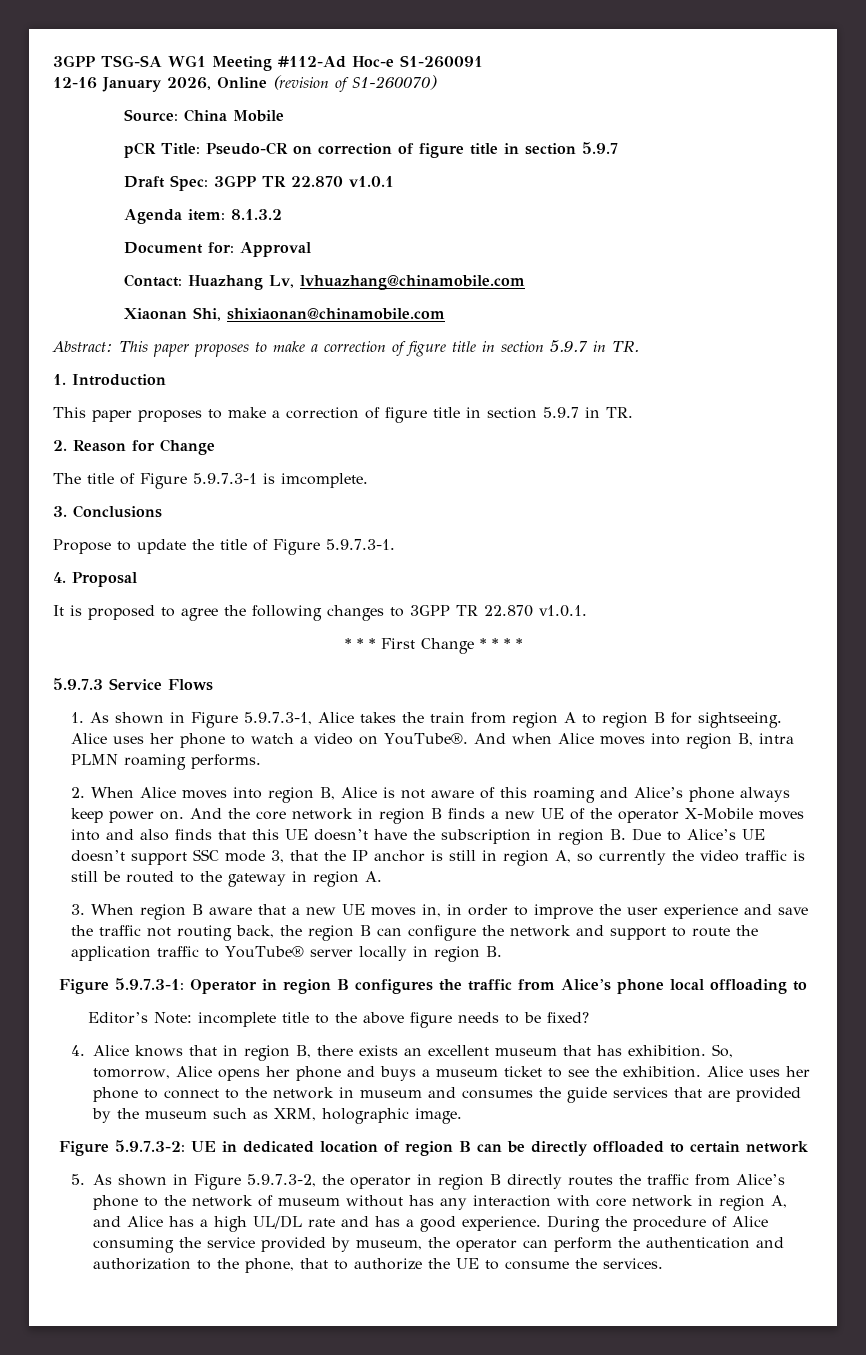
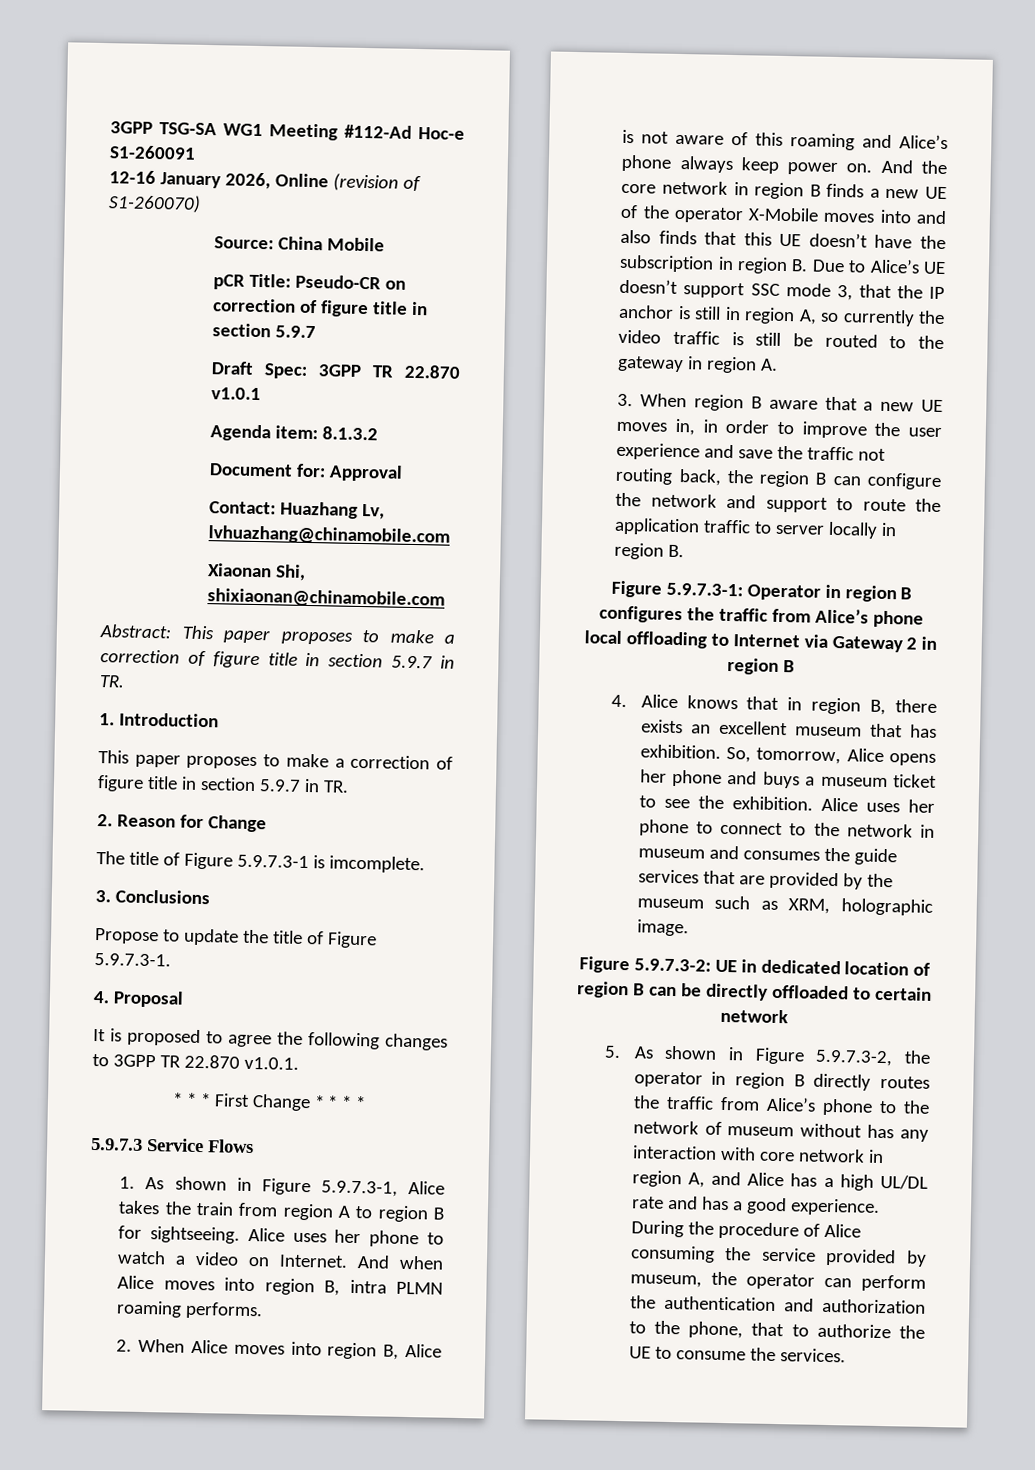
- Alice uses her phone to watch a video on YouTube®.
+ Alice uses her phone to watch a video on Internet.
- 3. When region B aware that a new UE moves in, in order to improve the user experience and save the traffic not routing back, the region B can configure the network and support to route the application traffic to YouTube® server locally in region B.
+ 3. When region B aware that a new UE moves in, in order to improve the user experience and save the traffic not routing back, the region B can configure the network and support to route the application traffic to server locally in region B.
- Figure 5.9.7.3-1: Operator in region B configures the traffic from Alice’s phone local offloading to
- Editor’s Note: incomplete title to the above figure needs to be fixed?
+ Figure 5.9.7.3-1: Operator in region B configures the traffic from Alice’s phone local offloading to Internet via Gateway 2 in region B

